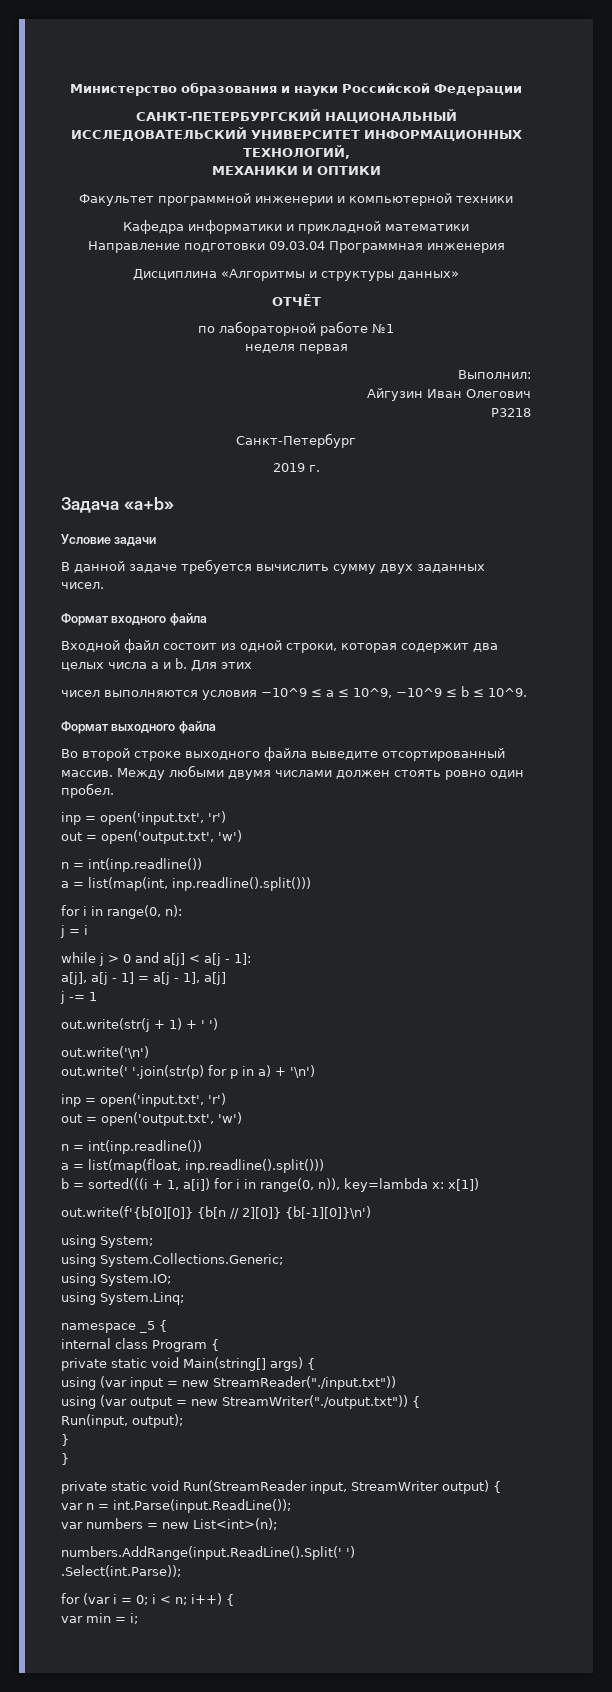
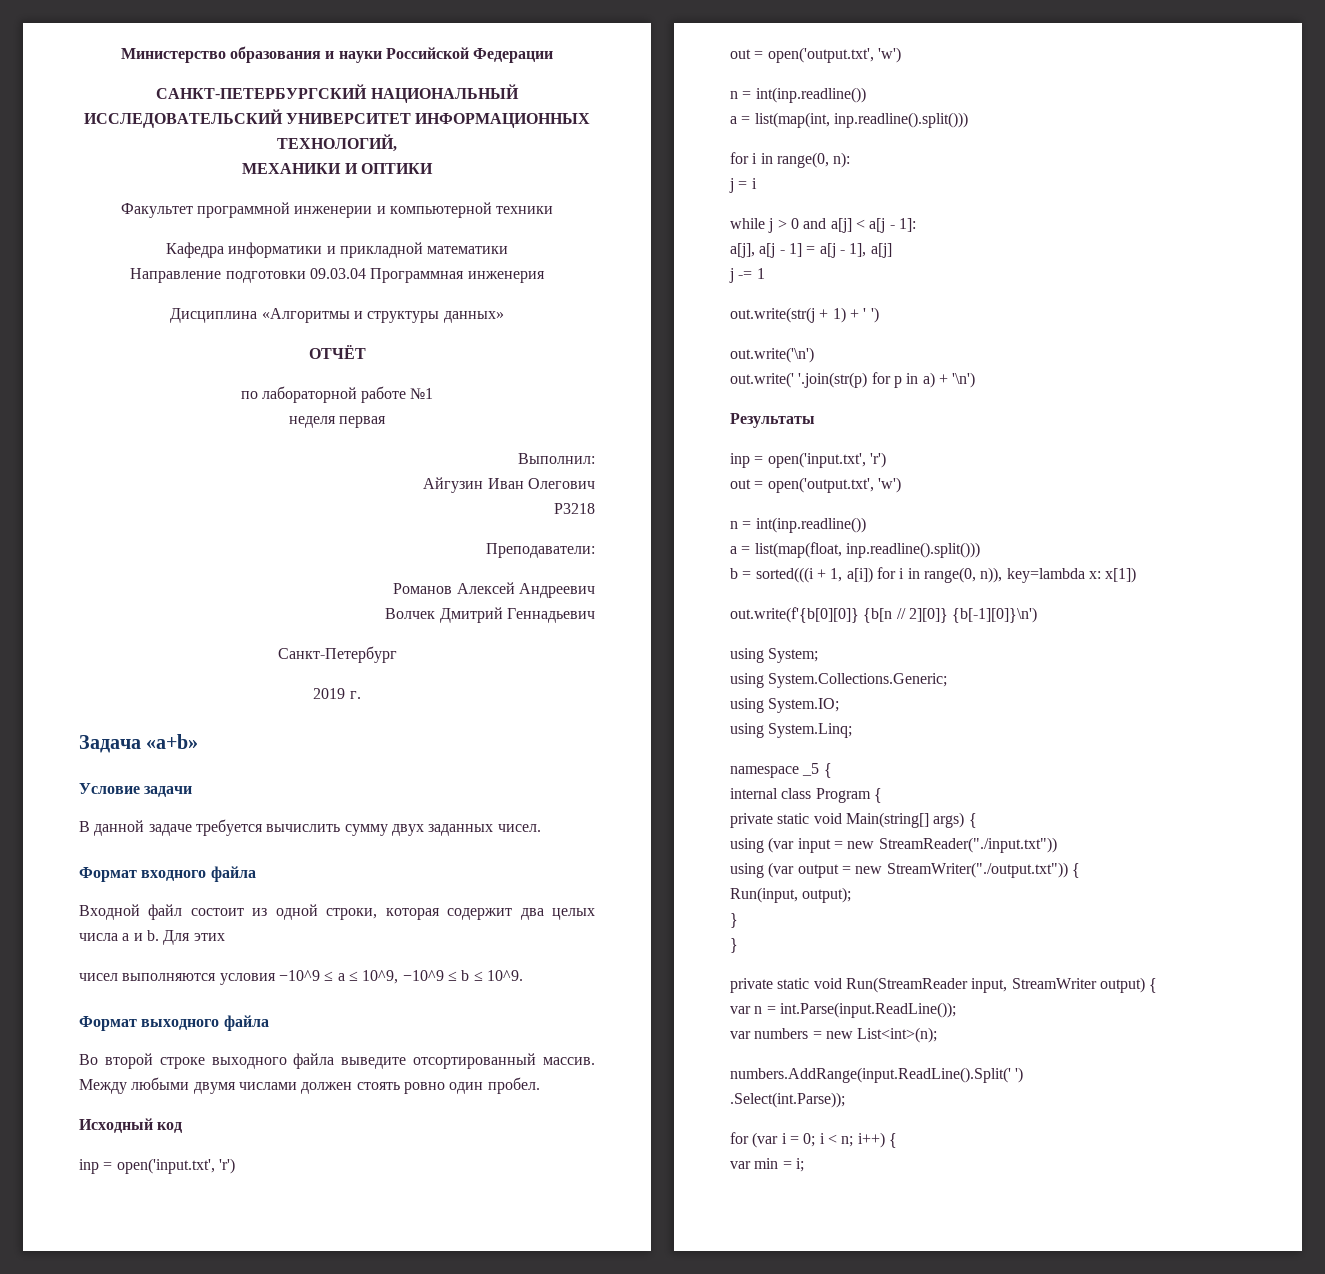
+ Преподаватели:
+ Романов Алексей Андреевич
+ Волчек Дмитрий Геннадьевич
+ Исходный код
+ Результаты

